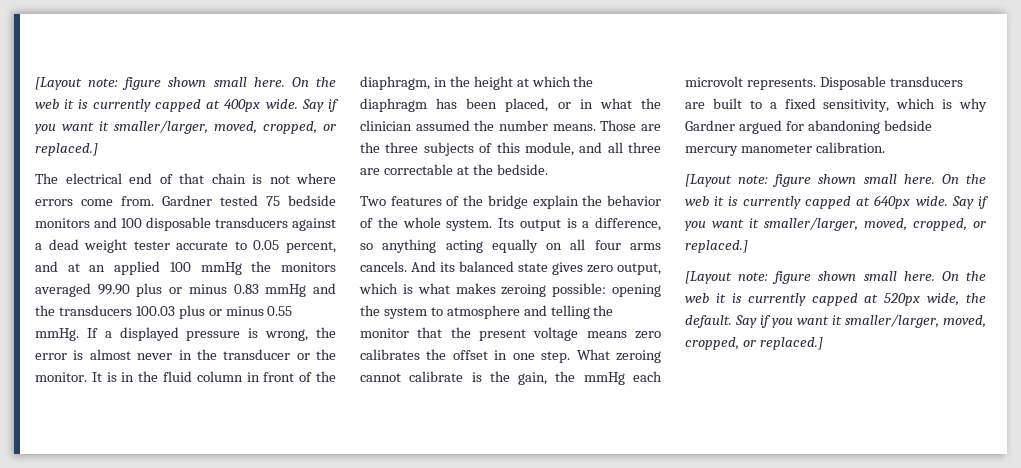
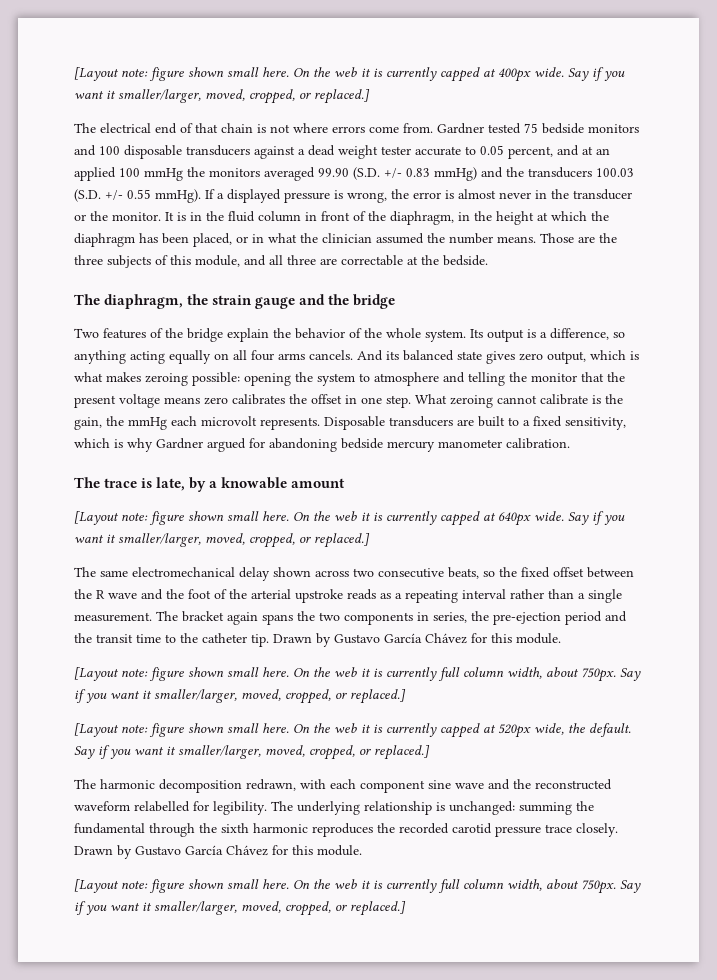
- Gardner tested 75 bedside monitors and 100 disposable transducers against a dead weight tester accurate to 0.05 percent, and at an applied 100 mmHg the monitors averaged 99.90 plus or minus 0.83 mmHg and the transducers 100.03 plus or minus 0.55 mmHg.
+ Gardner tested 75 bedside monitors and 100 disposable transducers against a dead weight tester accurate to 0.05 percent, and at an applied 100 mmHg the monitors averaged 99.90 (S.D. +/- 0.83 mmHg) and the transducers 100.03 (S.D. +/- 0.55 mmHg).
+ The diaphragm, the strain gauge and the bridge
+ The trace is late, by a knowable amount
+ The same electromechanical delay shown across two consecutive beats, so the fixed offset between the R wave and the foot of the arterial upstroke reads as a repeating interval rather than a single measurement. The bracket again spans the two components in series, the pre-ejection period and the transit time to the catheter tip. Drawn by Gustavo García Chávez for this module.
+ [Layout note: figure shown small here. On the web it is currently full column width, about 750px. Say if you want it smaller/larger, moved, cropped, or replaced.]
+ The harmonic decomposition redrawn, with each component sine wave and the reconstructed waveform relabelled for legibility. The underlying relationship is unchanged: summing the fundamental through the sixth harmonic reproduces the recorded carotid pressure trace closely. Drawn by Gustavo García Chávez for this module.
+ [Layout note: figure shown small here. On the web it is currently full column width, about 750px. Say if you want it smaller/larger, moved, cropped, or replaced.]

